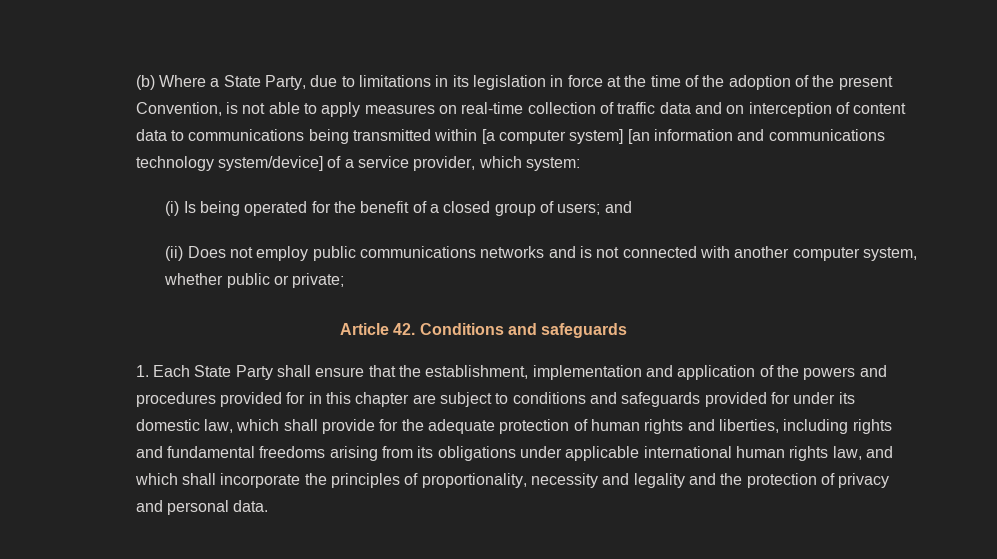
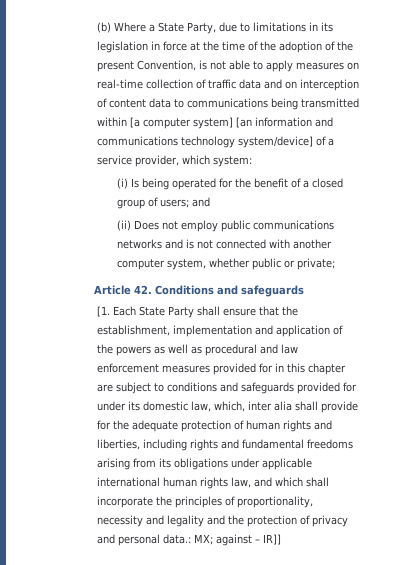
- 1. Each State Party shall ensure that the establishment, implementation and application of the powers and procedures provided for in this chapter are subject to conditions and safeguards provided for under its domestic law, which shall provide for the adequate protection of human rights and liberties, including rights and fundamental freedoms arising from its obligations under applicable international human rights law, and which shall incorporate the principles of proportionality, necessity and legality and the protection of privacy and personal data.
+ [1. Each State Party shall ensure that the establishment, implementation and application of the powers as well as procedural and law enforcement measures provided for in this chapter are subject to conditions and safeguards provided for under its domestic law, which, inter alia shall provide for the adequate protection of human rights and liberties, including rights and fundamental freedoms arising from its obligations under applicable international human rights law, and which shall incorporate the principles of proportionality, necessity and legality and the protection of privacy and personal data.: MX; against – IR]]

